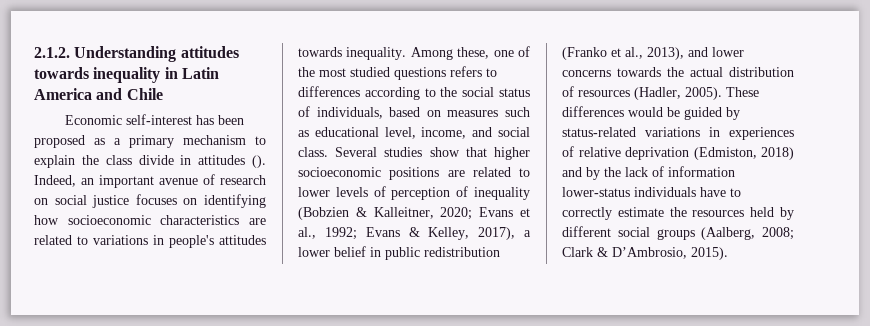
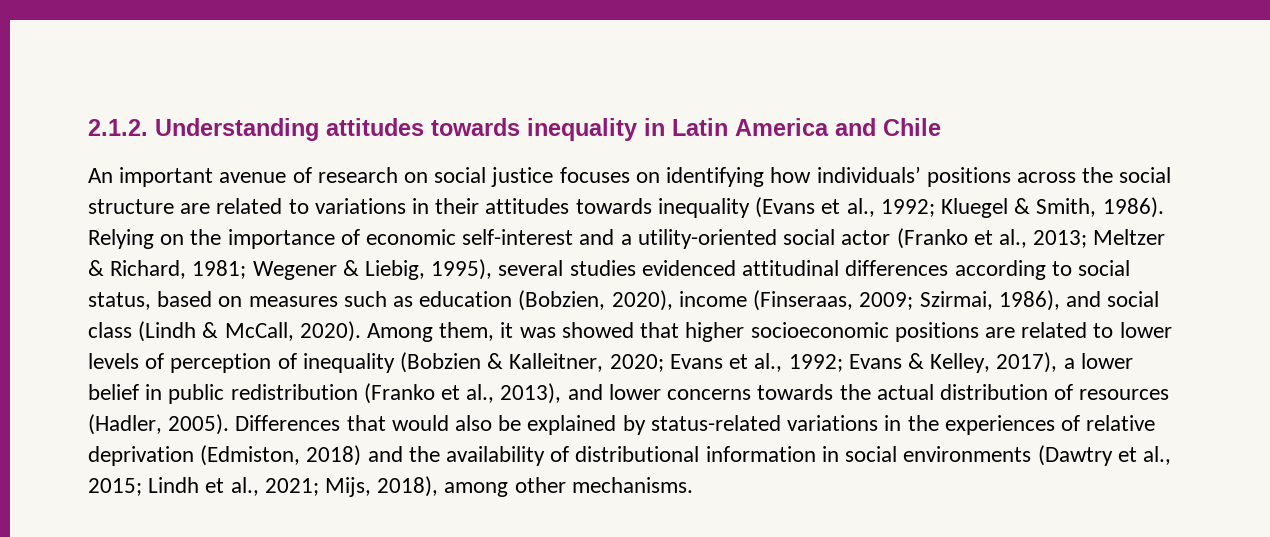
- Economic self-interest has been proposed as a primary mechanism to explain the class divide in attitudes (). Indeed, an important avenue of research on social justice focuses on identifying how socioeconomic characteristics are related to variations in people's attitudes towards inequality. Among these, one of the most studied questions refers to differences according to the social status of individuals, based on measures such as educational level, income, and social class. Several studies show that higher socioeconomic positions are related to lower levels of perception of inequality (Bobzien & Kalleitner, 2020;
+ An important avenue of research on social justice focuses on identifying how individuals’ positions across the social structure are related to variations in their attitudes towards inequality (Evans et al., 1992; Kluegel & Smith, 1986). Relying on the importance of economic self-interest and a utility-oriented social actor (Franko et al., 2013; Meltzer & Richard, 1981; Wegener & Liebig, 1995), several studies evidenced attitudinal differences according to social status, based on measures such as education (Bobzien, 2020), income (Finseraas, 2009; Szirmai, 1986), and social class (Lindh & McCall, 2020). Among them, it was showed that higher socioeconomic positions are related to lower levels of perception of inequality (Bobzien & Kalleitner, 2020;
- These differences would be guided by status-related variations in experiences of relative deprivation (Edmiston, 2018) and by the lack of information lower-status individuals have to correctly estimate the resources held by different social groups (Aalberg, 2008; Clark & D’Ambrosio, 2015).
+ Differences that would also be explained by status-related variations in the experiences of relative deprivation (Edmiston, 2018) and the availability of distributional information in social environments (Dawtry et al., 2015; Lindh et al., 2021; Mijs, 2018), among other mechanisms.

